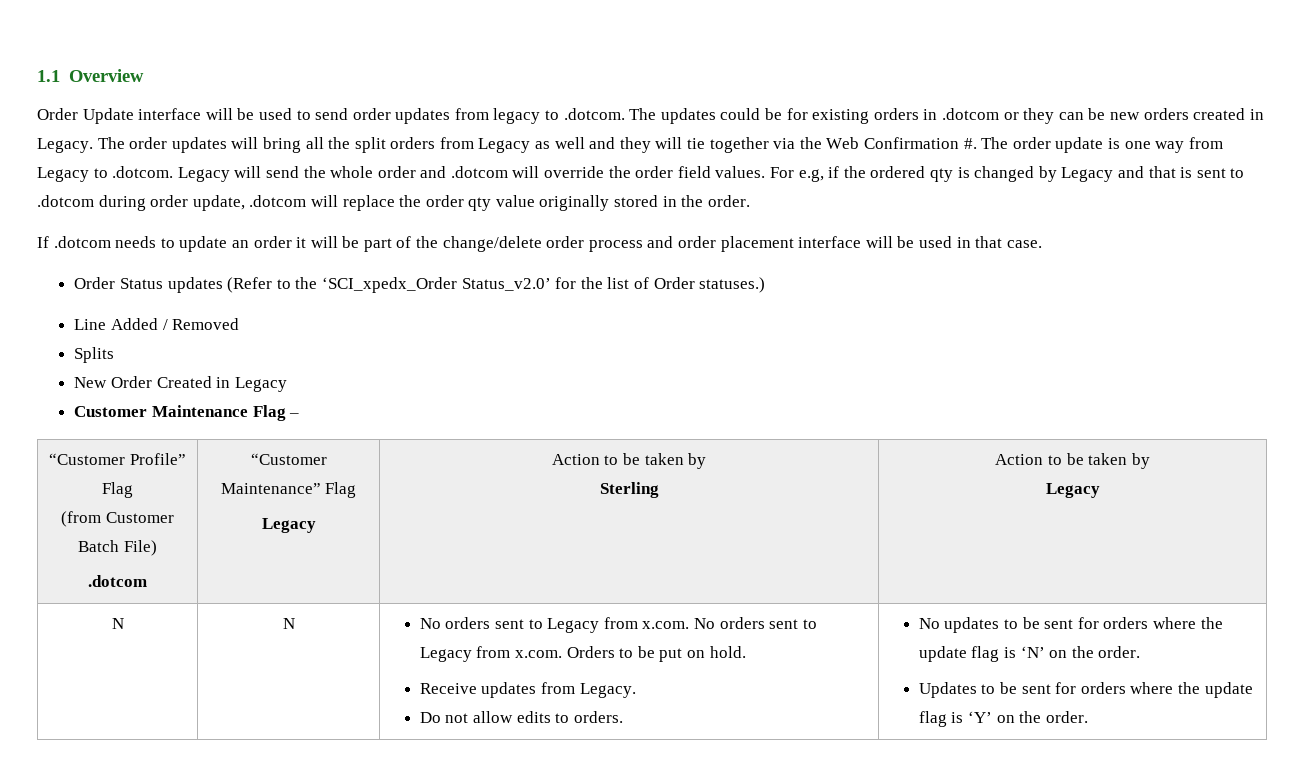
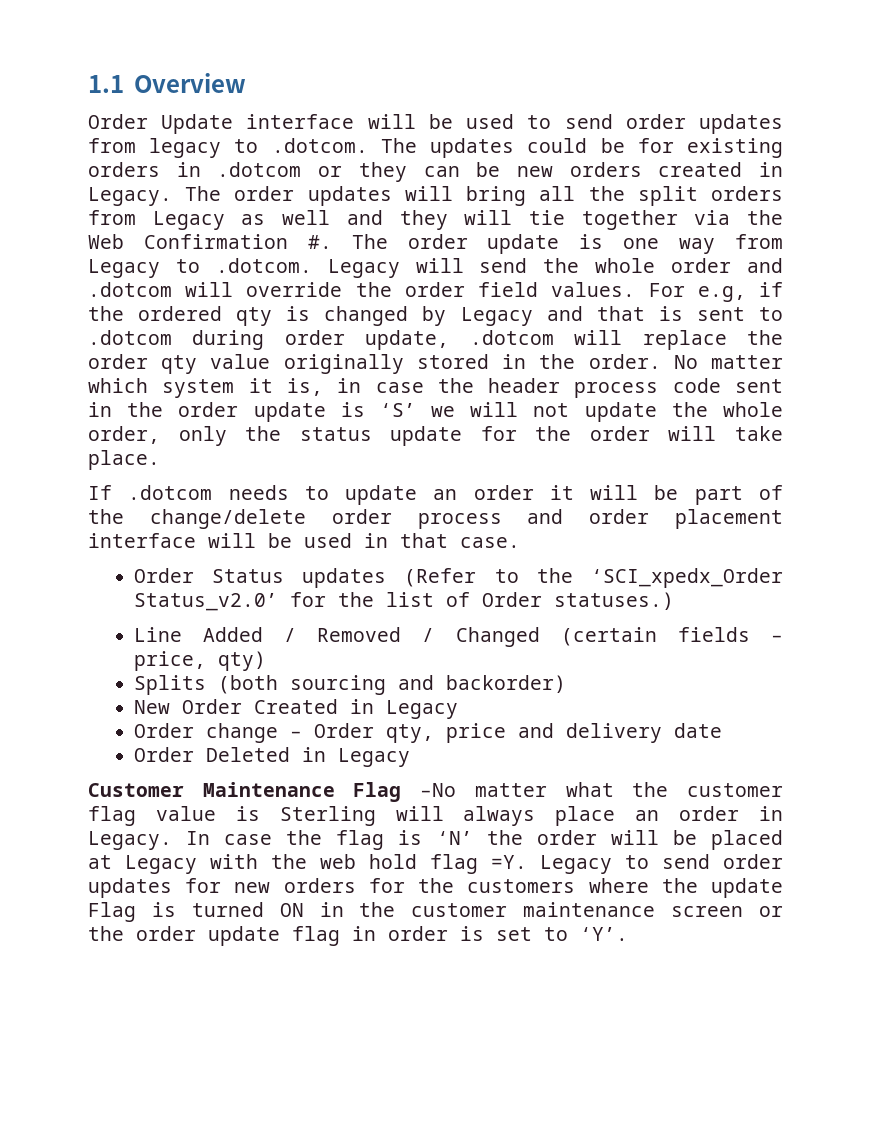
+ No matter which system it is, in case the header process code sent in the order update is ‘S’ we will not update the whole order, only the status update for the order will take place.
- Line Added / Removed
- Splits
+ Line Added / Removed / Changed (certain fields – price, qty)
+ Splits (both sourcing and backorder)
- Customer Maintenance Flag –
- “Customer Profile” Flag
- (from Customer Batch File)
- .dotcom | “Customer Maintenance” Flag
- Legacy | Action to be taken by
- Sterling | Action to be taken by
- Legacy
- N | N | No orders sent to Legacy from x.com. No orders sent to Legacy from x.com. Orders to be put on hold.
- Receive updates from Legacy.
- Do not allow edits to orders. | No updates to be sent for orders where the update flag is ‘N’ on the order.
- Updates to be sent for orders where the update flag is ‘Y’ on the order.
+ Order change – Order qty, price and delivery date
+ Order Deleted in Legacy
+ Customer Maintenance Flag –No matter what the customer flag value is Sterling will always place an order in Legacy. In case the flag is ‘N’ the order will be placed at Legacy with the web hold flag =Y. Legacy to send order updates for new orders for the customers where the update Flag is turned ON in the customer maintenance screen or the order update flag in order is set to ‘Y’.

